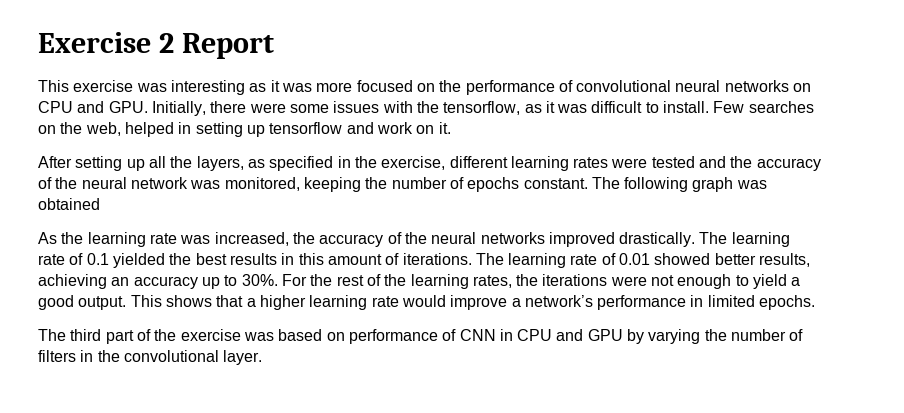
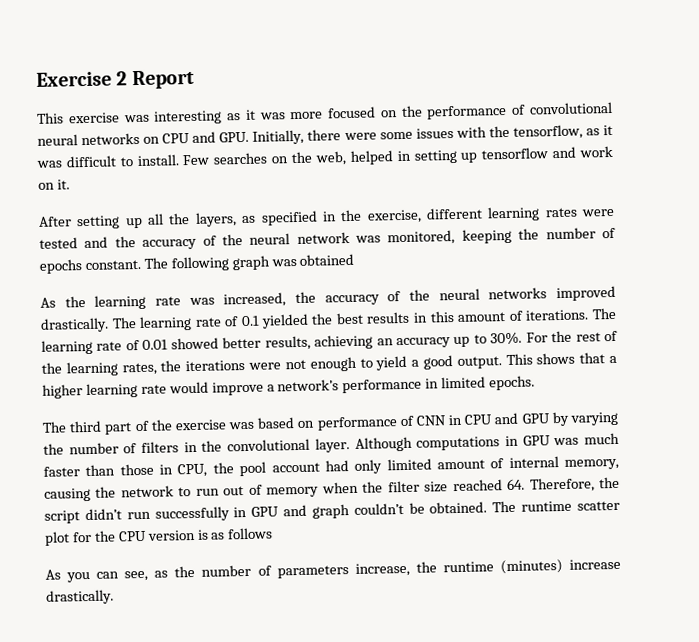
+ Although computations in GPU was much faster than those in CPU, the pool account had only limited amount of internal memory, causing the network to run out of memory when the filter size reached 64. Therefore, the script didn’t run successfully in GPU and graph couldn’t be obtained. The runtime scatter plot for the CPU version is as follows
+ As you can see, as the number of parameters increase, the runtime (minutes) increase drastically.

